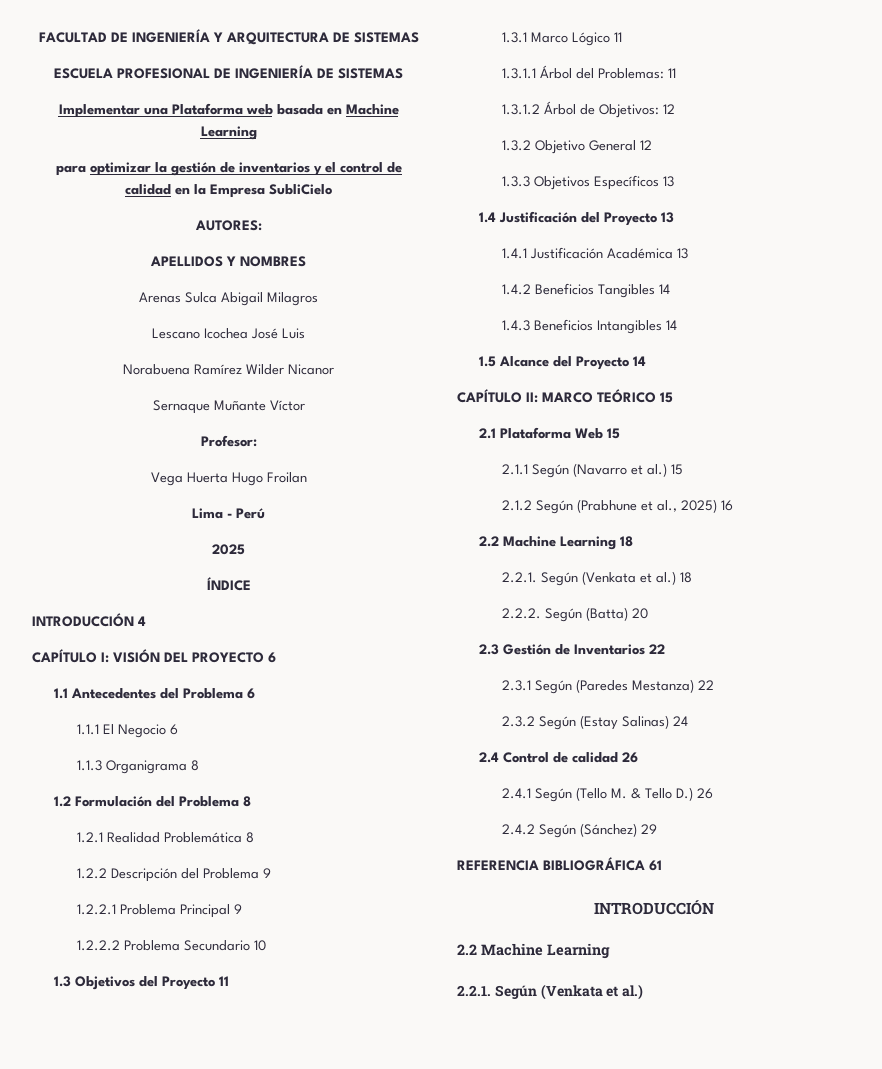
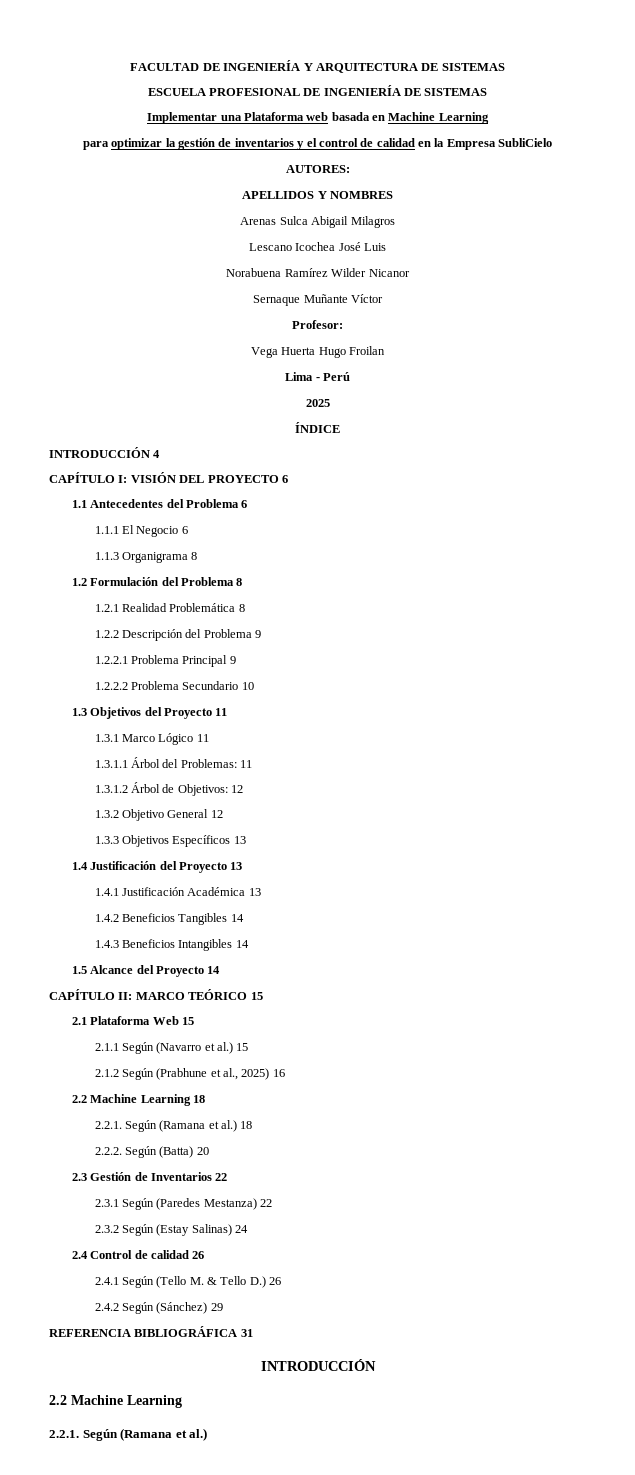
- 2.2.1. Según (Venkata et al.) 18
+ 2.2.1. Según (Ramana et al.) 18
- REFERENCIA BIBLIOGRÁFICA 61
+ REFERENCIA BIBLIOGRÁFICA 31
  INTRODUCCIÓN
  2.2 Machine Learning
- 2.2.1. Según (Venkata et al.)
+ 2.2.1. Según (Ramana et al.)

